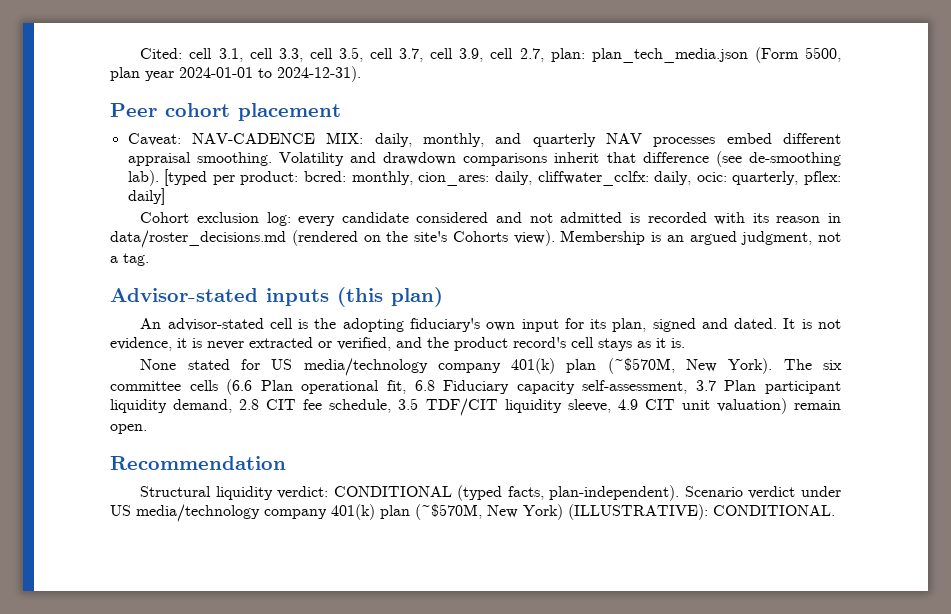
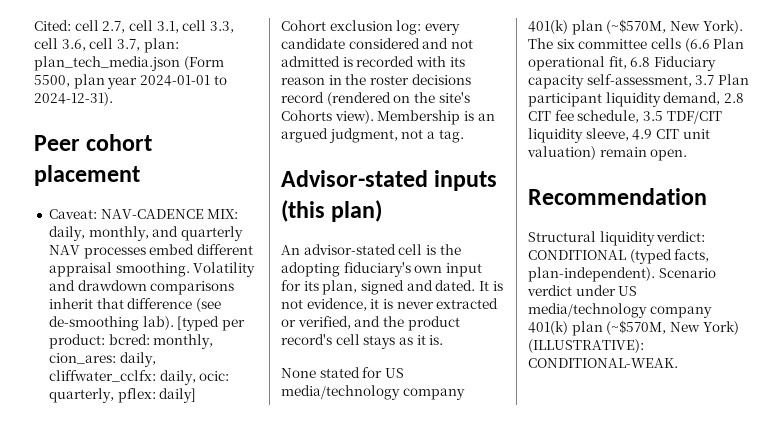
- Cited: cell 3.1, cell 3.3, cell 3.5, cell 3.7, cell 3.9, cell 2.7, plan: plan_tech_media.json (Form 5500, plan year 2024-01-01 to 2024-12-31).
+ Cited: cell 2.7, cell 3.1, cell 3.3, cell 3.6, cell 3.7, plan: plan_tech_media.json (Form 5500, plan year 2024-01-01 to 2024-12-31).
- Cohort exclusion log: every candidate considered and not admitted is recorded with its reason in data/roster_decisions.md (rendered on the site's Cohorts view).
+ Cohort exclusion log: every candidate considered and not admitted is recorded with its reason in the roster decisions record (rendered on the site's Cohorts view).
- Scenario verdict under US media/technology company 401(k) plan (~$570M, New York) (ILLUSTRATIVE): CONDITIONAL.
+ Scenario verdict under US media/technology company 401(k) plan (~$570M, New York) (ILLUSTRATIVE): CONDITIONAL-WEAK.

